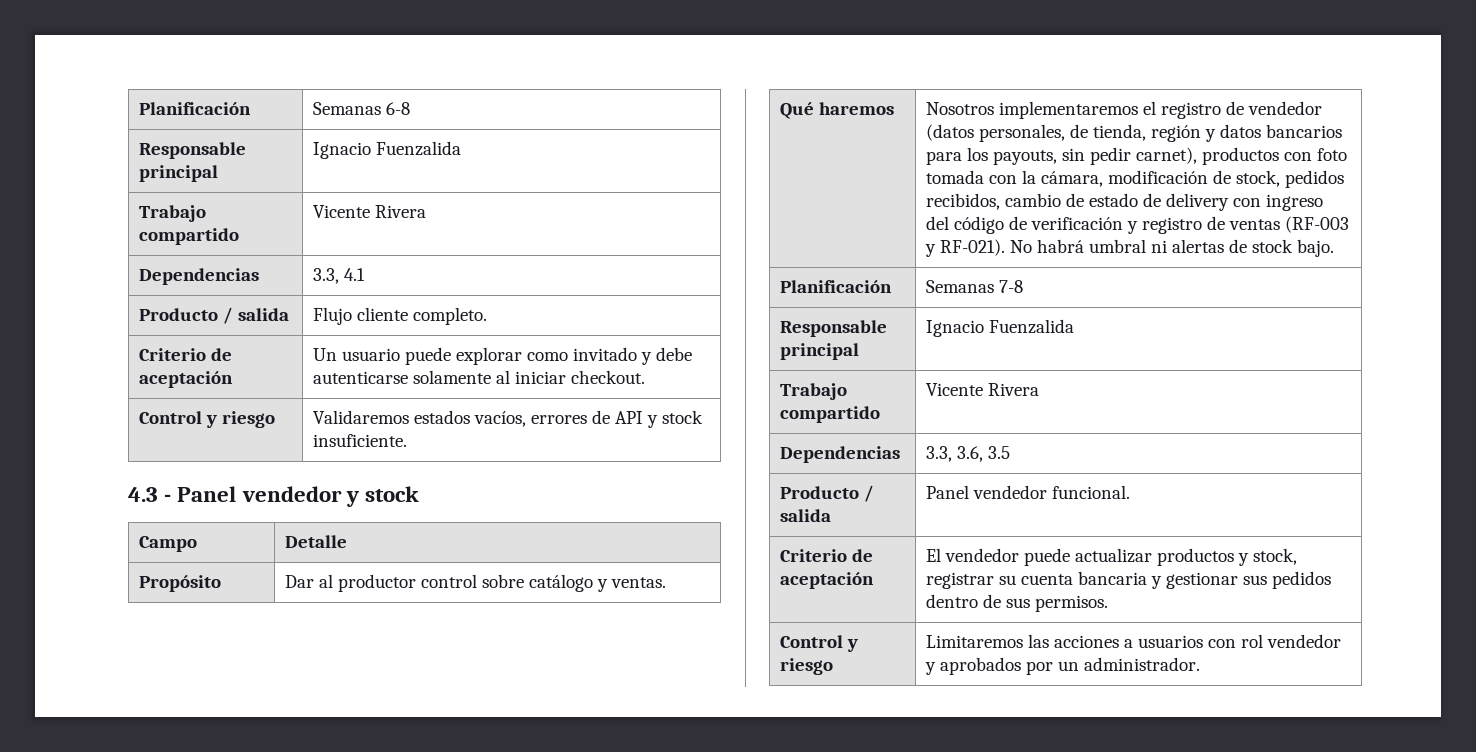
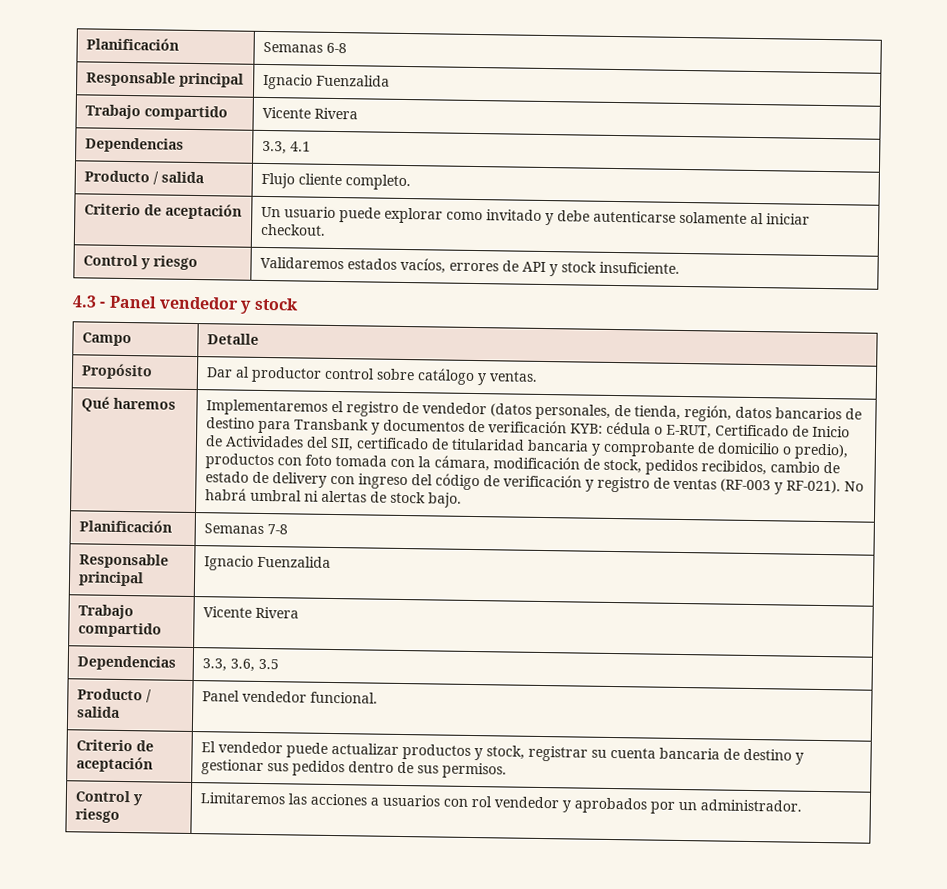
- Nosotros implementaremos el registro de vendedor (datos personales, de tienda, región y datos bancarios para los payouts, sin pedir carnet), productos con foto tomada con la cámara, modificación de stock, pedidos recibidos, cambio de estado de delivery con ingreso del código de verificación y registro de ventas (RF-003 y RF-021).
+ Implementaremos el registro de vendedor (datos personales, de tienda, región, datos bancarios de destino para Transbank y documentos de verificación KYB: cédula o E-RUT, Certificado de Inicio de Actividades del SII, certificado de titularidad bancaria y comprobante de domicilio o predio), productos con foto tomada con la cámara, modificación de stock, pedidos recibidos, cambio de estado de delivery con ingreso del código de verificación y registro de ventas (RF-003 y RF-021).
- Criterio de aceptación | El vendedor puede actualizar productos y stock, registrar su cuenta bancaria y gestionar sus pedidos dentro de sus permisos.
+ Criterio de aceptación | El vendedor puede actualizar productos y stock, registrar su cuenta bancaria de destino y gestionar sus pedidos dentro de sus permisos.

